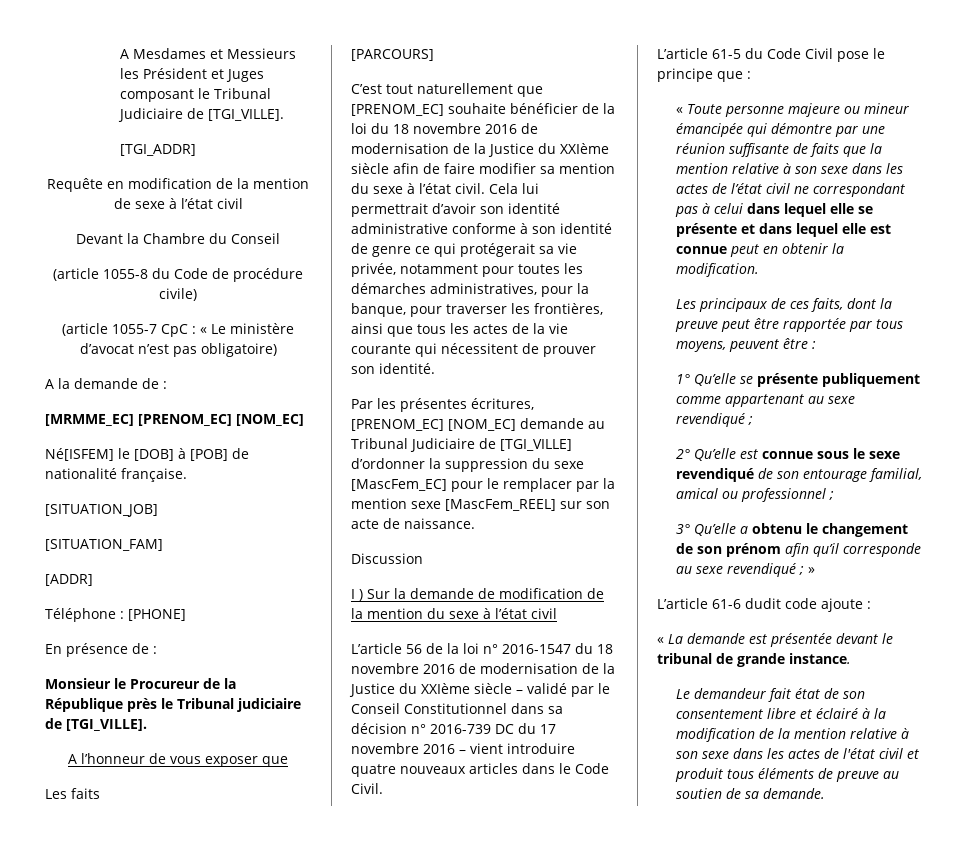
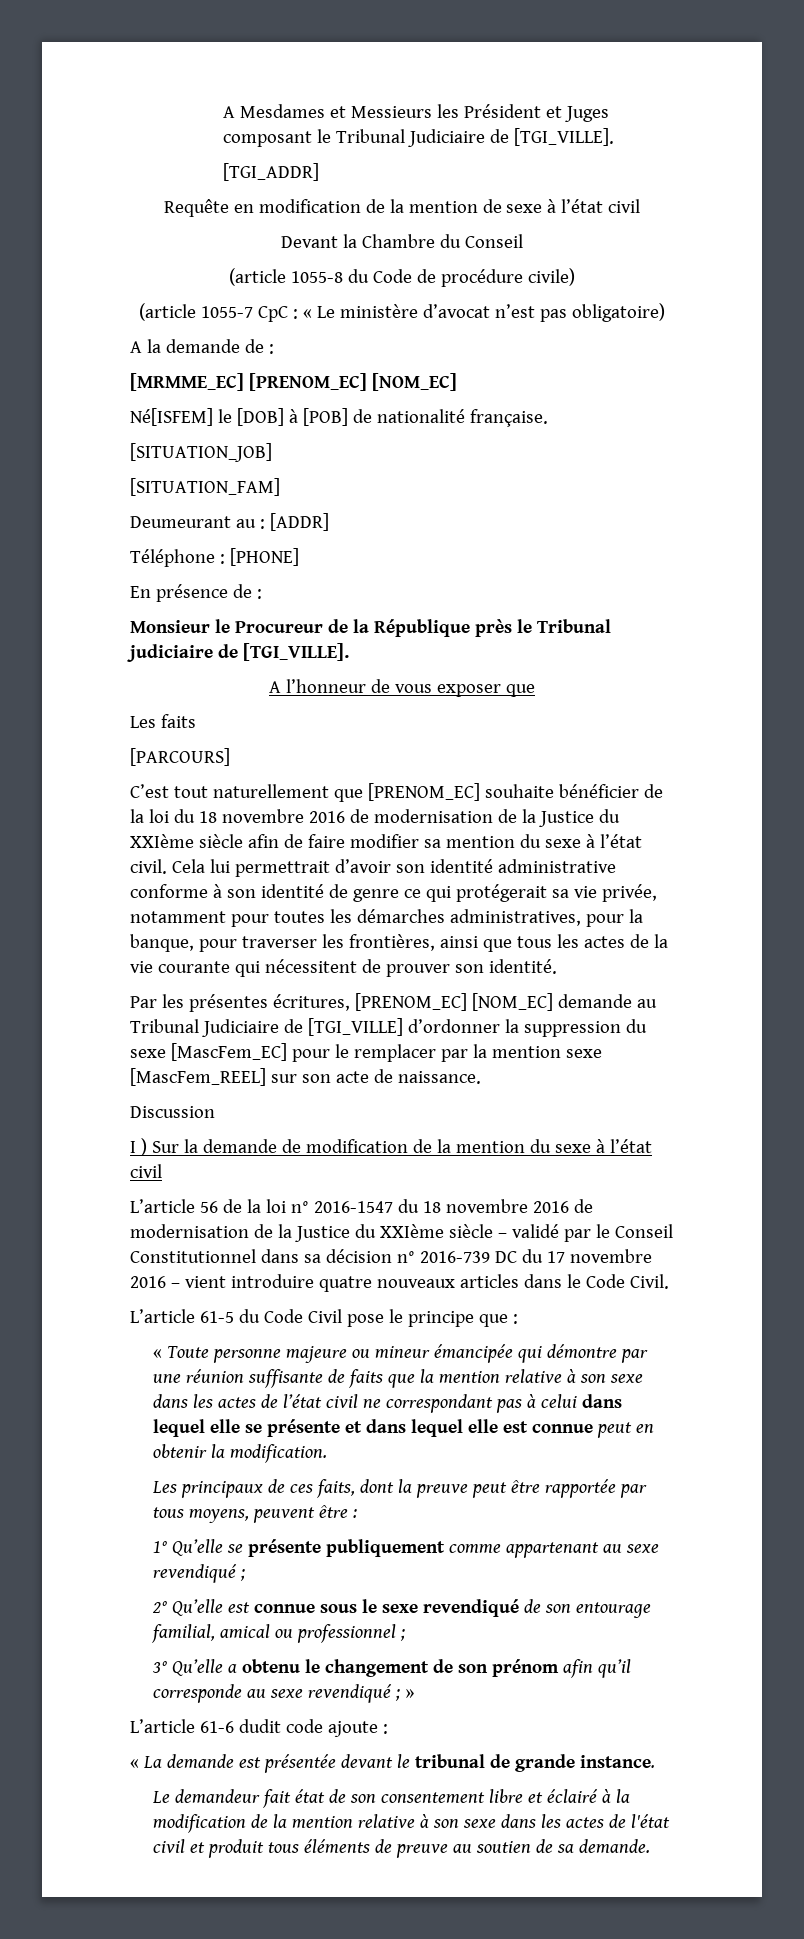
- [ADDR]
+ Deumeurant au : [ADDR]

